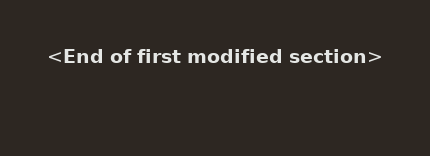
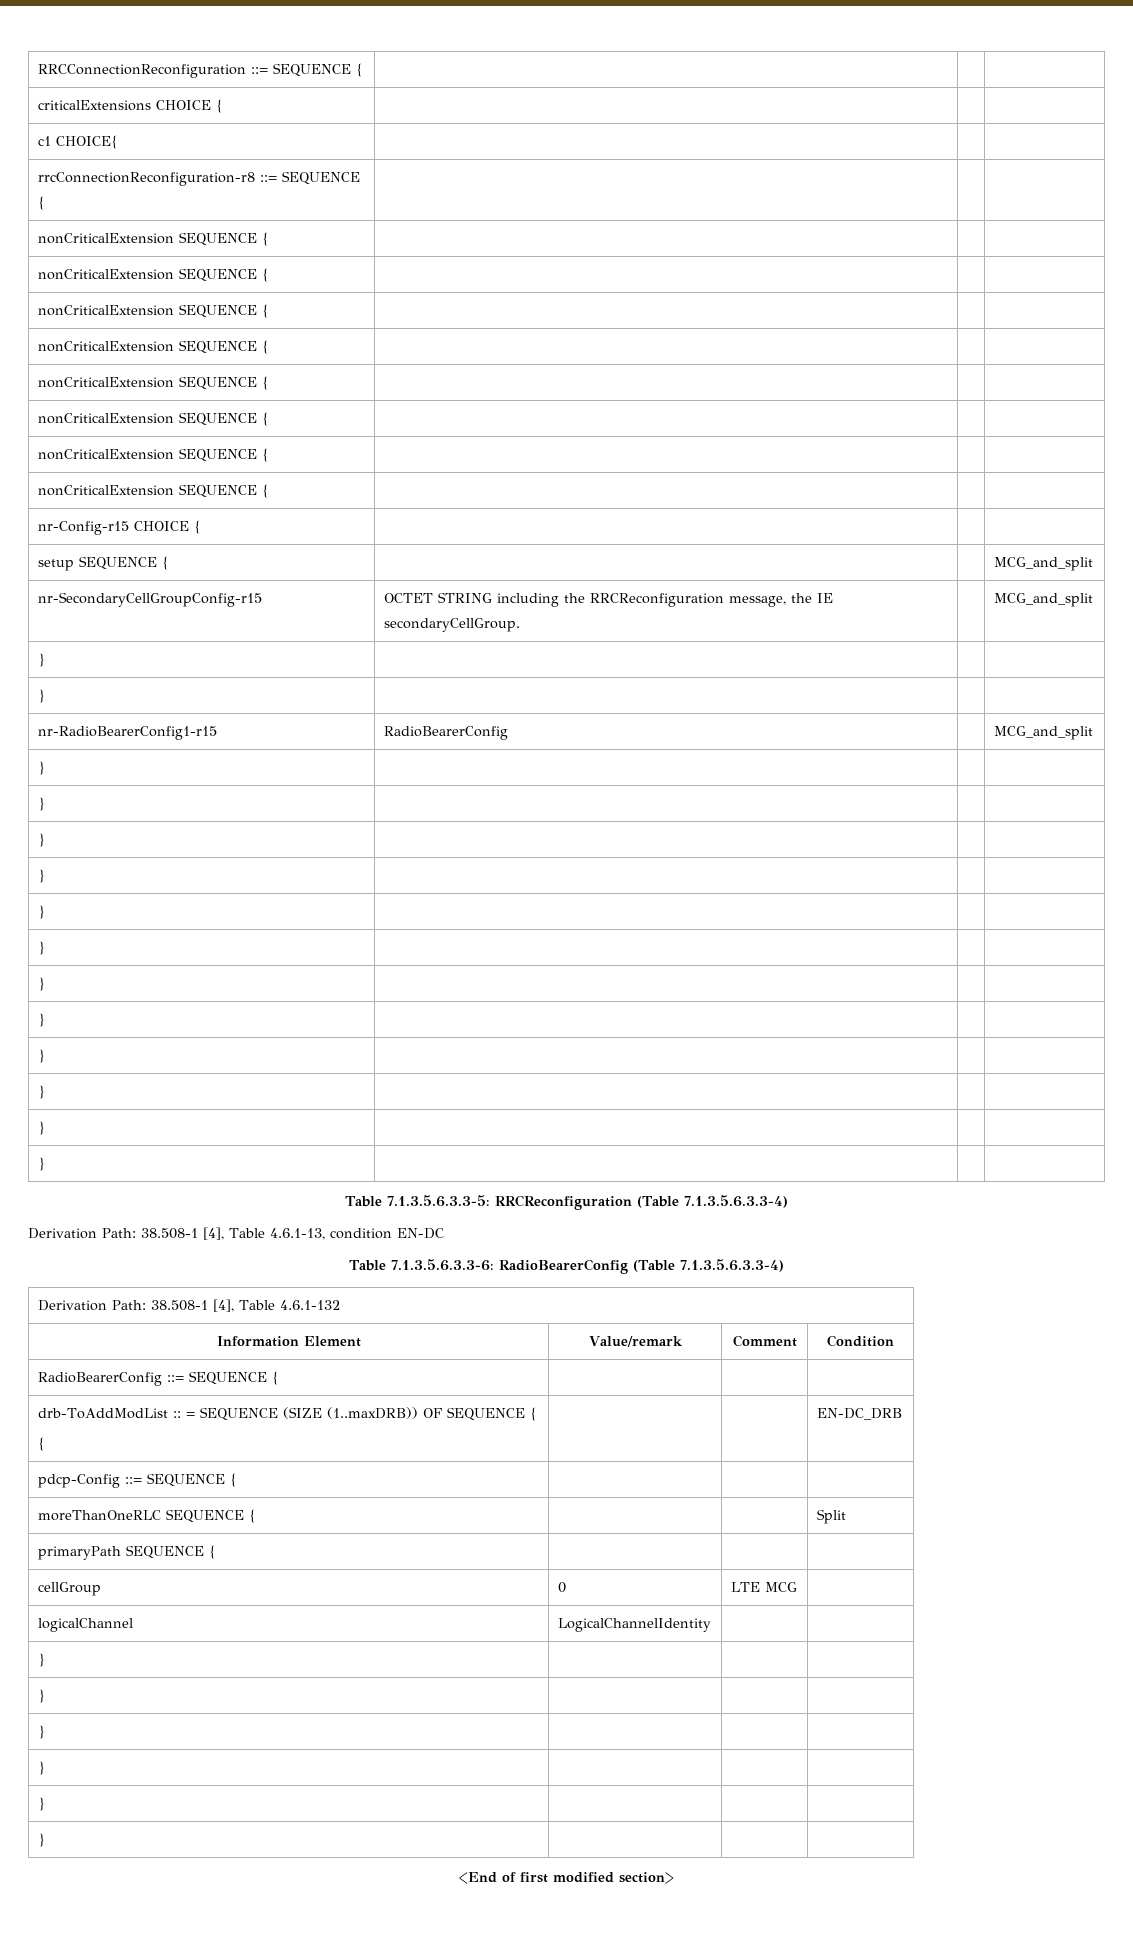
+ RRCConnectionReconfiguration ::= SEQUENCE { | | |
+ criticalExtensions CHOICE { | | |
+ c1 CHOICE{ | | |
+ rrcConnectionReconfiguration-r8 ::= SEQUENCE { | | |
+ nonCriticalExtension SEQUENCE { | | |
+ nonCriticalExtension SEQUENCE { | | |
+ nonCriticalExtension SEQUENCE { | | |
+ nonCriticalExtension SEQUENCE { | | |
+ nonCriticalExtension SEQUENCE { | | |
+ nonCriticalExtension SEQUENCE { | | |
+ nonCriticalExtension SEQUENCE { | | |
+ nonCriticalExtension SEQUENCE { | | |
+ nr-Config-r15 CHOICE { | | |
+ setup SEQUENCE { | | | MCG_and_split
+ nr-SecondaryCellGroupConfig-r15 | OCTET STRING including the RRCReconfiguration message, the IE secondaryCellGroup. | | MCG_and_split
+ } | | |
+ } | | |
+ nr-RadioBearerConfig1-r15 | RadioBearerConfig | | MCG_and_split
+ } | | |
+ } | | |
+ } | | |
+ } | | |
+ } | | |
+ } | | |
+ } | | |
+ } | | |
+ } | | |
+ } | | |
+ } | | |
+ } | | |
+ Table 7.1.3.5.6.3.3-5: RRCReconfiguration (Table 7.1.3.5.6.3.3-4)
+ Derivation Path: 38.508-1 [4], Table 4.6.1-13, condition EN-DC
+ Table 7.1.3.5.6.3.3-6: RadioBearerConfig (Table 7.1.3.5.6.3.3-4)
+ Derivation Path: 38.508-1 [4], Table 4.6.1-132
+ Information Element | Value/remark | Comment | Condition
+ RadioBearerConfig ::= SEQUENCE { | | |
+ drb-ToAddModList :: = SEQUENCE (SIZE (1..maxDRB)) OF SEQUENCE {
+ { | | | EN-DC_DRB
+ pdcp-Config ::= SEQUENCE { | | |
+ moreThanOneRLC SEQUENCE { | | | Split
+ primaryPath SEQUENCE { | | |
+ cellGroup | 0 | LTE MCG |
+ logicalChannel | LogicalChannelIdentity | |
+ } | | |
+ } | | |
+ } | | |
+ } | | |
+ } | | |
+ } | | |

